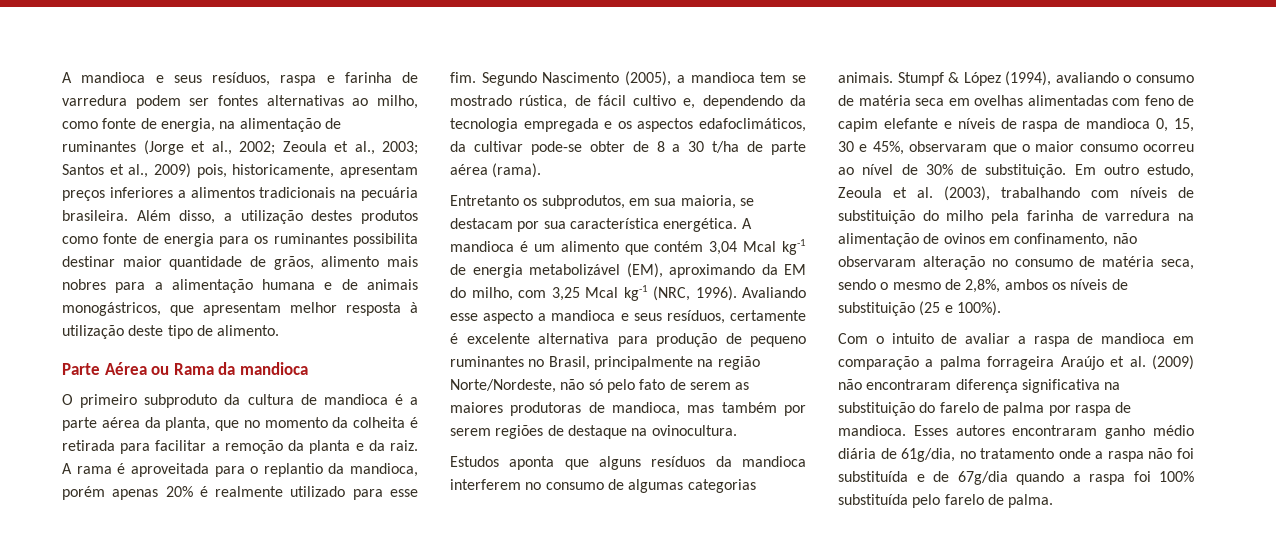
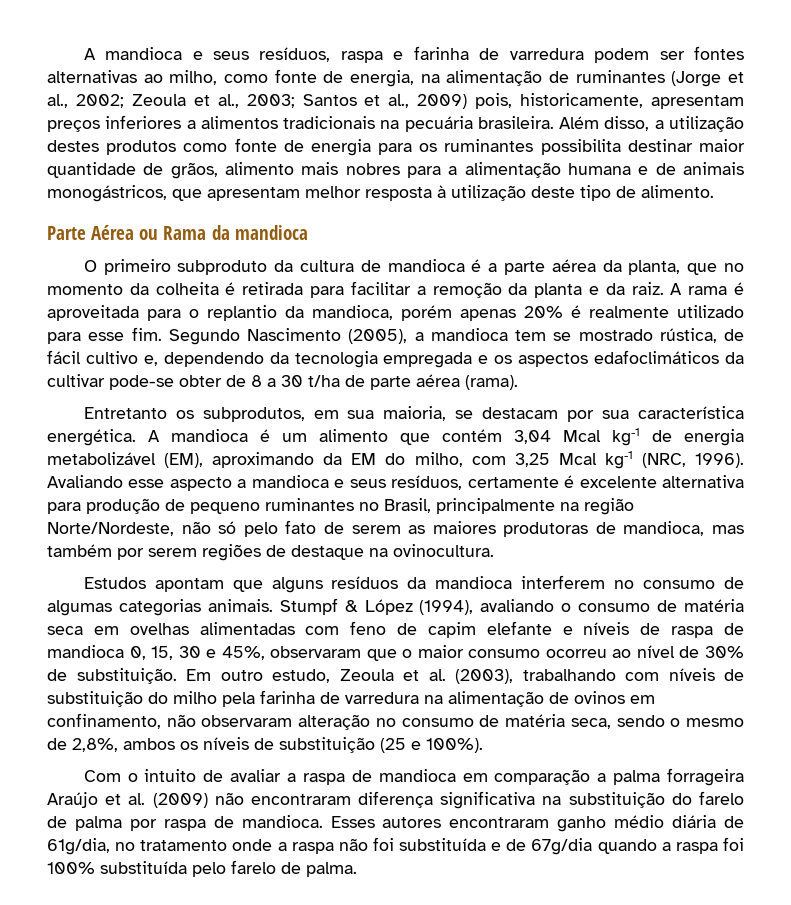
- Segundo Nascimento (2005), a mandioca tem se mostrado rústica, de fácil cultivo e, dependendo da tecnologia empregada e os aspectos edafoclimáticos, da cultivar pode-se obter de 8 a 30 t/ha de parte aérea (rama).
+ Segundo Nascimento (2005), a mandioca tem se mostrado rústica, de fácil cultivo e, dependendo da tecnologia empregada e os aspectos edafoclimáticos da cultivar pode-se obter de 8 a 30 t/ha de parte aérea (rama).
- Estudos aponta que alguns resíduos da mandioca interferem no consumo de algumas categorias animais.
+ Estudos apontam que alguns resíduos da mandioca interferem no consumo de algumas categorias animais.

